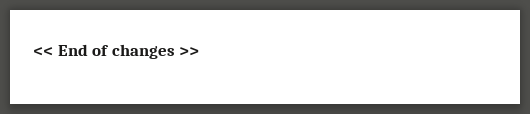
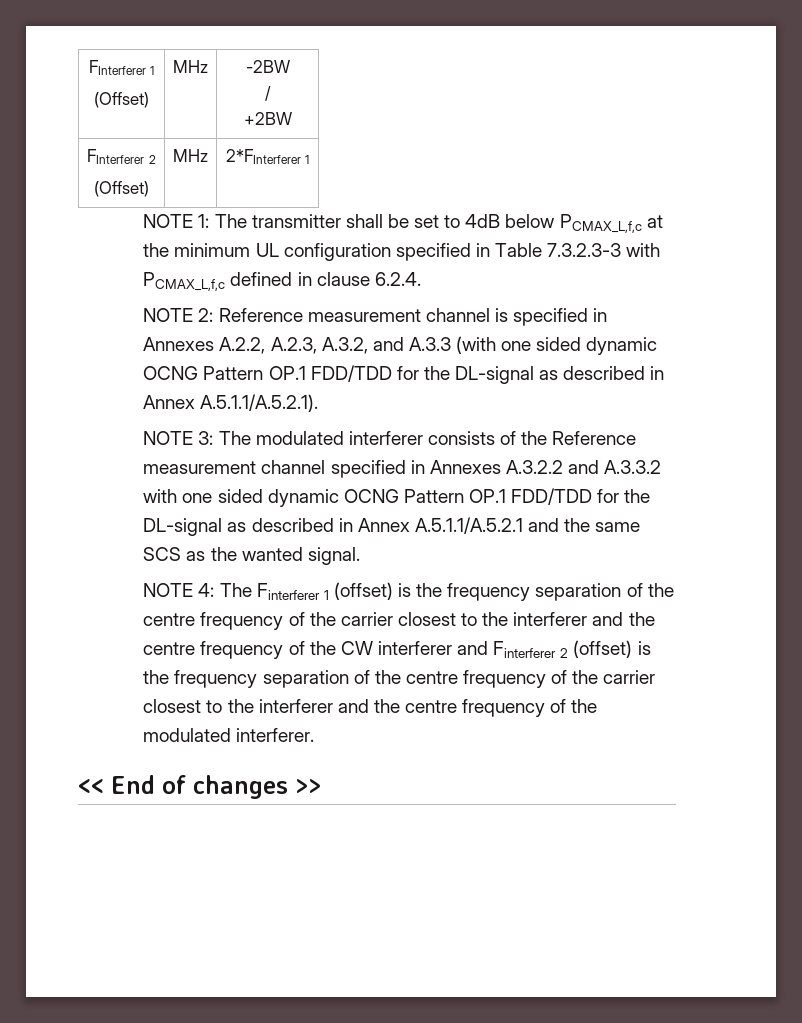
+ FInterferer 1
+ (Offset) | MHz | -2BW
+ /
+ +2BW
+ FInterferer 2
+ (Offset) | MHz | 2*FInterferer 1
+ NOTE 1: The transmitter shall be set to 4dB below PCMAX_L,f,c at the minimum UL configuration specified in Table 7.3.2.3-3 with PCMAX_L,f,c defined in clause 6.2.4.
+ NOTE 2: Reference measurement channel is specified in Annexes A.2.2, A.2.3, A.3.2, and A.3.3 (with one sided dynamic OCNG Pattern OP.1 FDD/TDD for the DL-signal as described in Annex A.5.1.1/A.5.2.1).
+ NOTE 3: The modulated interferer consists of the Reference measurement channel specified in Annexes A.3.2.2 and A.3.3.2 with one sided dynamic OCNG Pattern OP.1 FDD/TDD for the DL-signal as described in Annex A.5.1.1/A.5.2.1 and the same SCS as the wanted signal.
+ NOTE 4: The Finterferer 1 (offset) is the frequency separation of the centre frequency of the carrier closest to the interferer and the centre frequency of the CW interferer and Finterferer 2 (offset) is the frequency separation of the centre frequency of the carrier closest to the interferer and the centre frequency of the modulated interferer.

